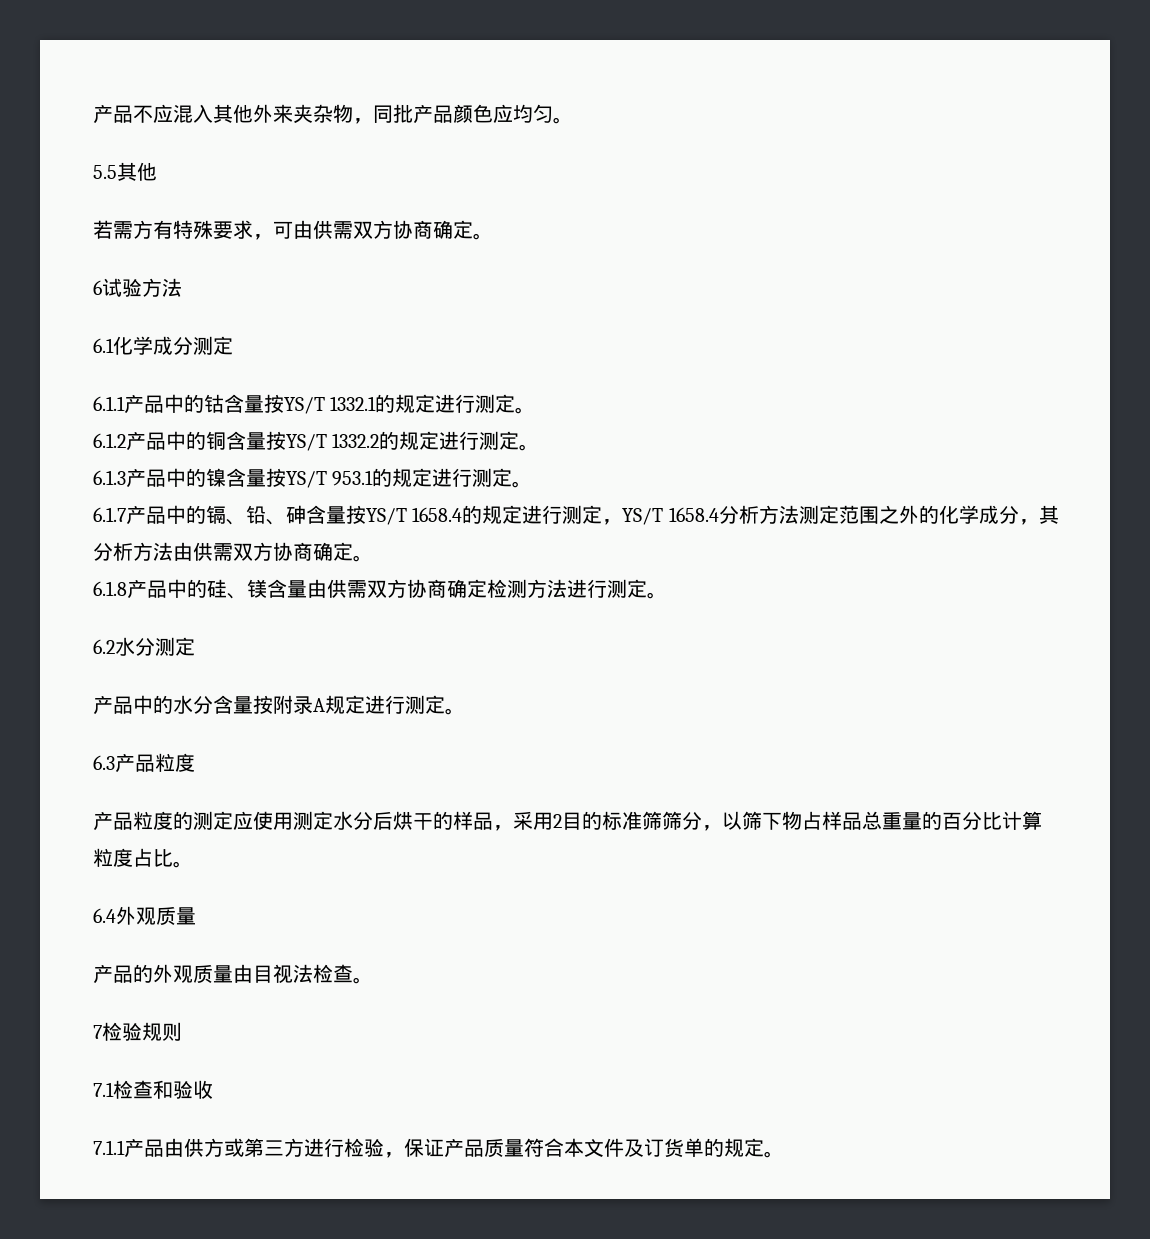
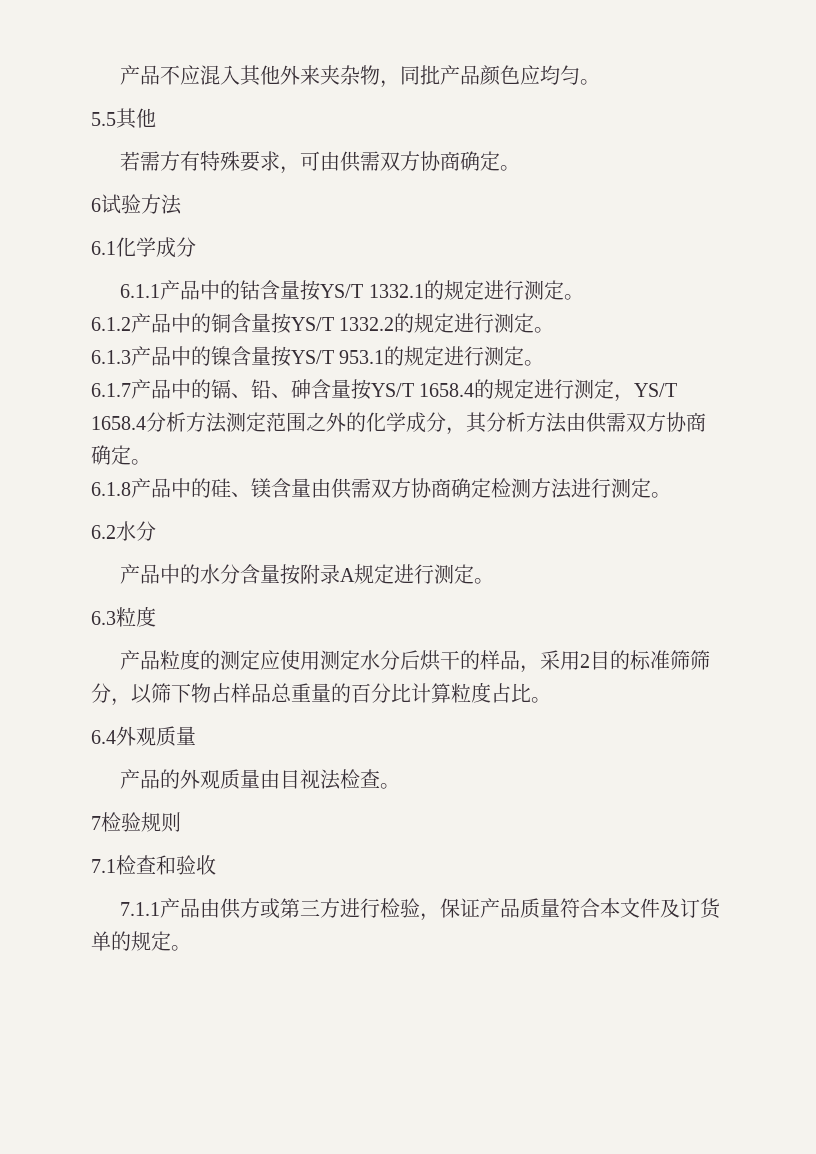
- 6.1化学成分测定
+ 6.1化学成分
- 6.2水分测定
+ 6.2水分
- 6.3产品粒度
+ 6.3粒度

